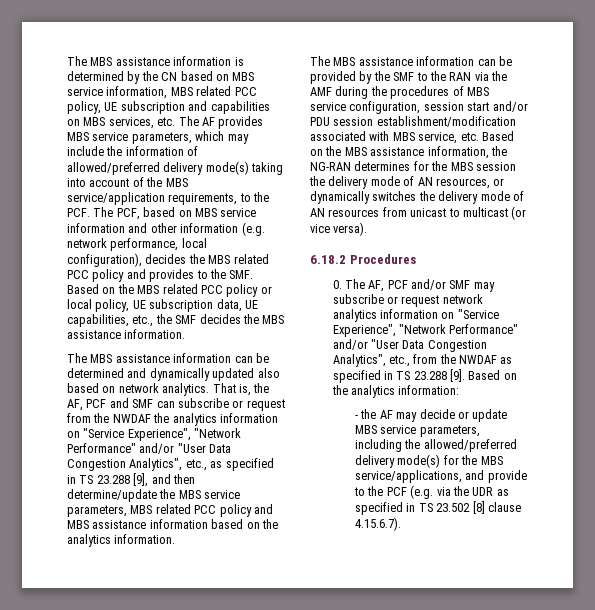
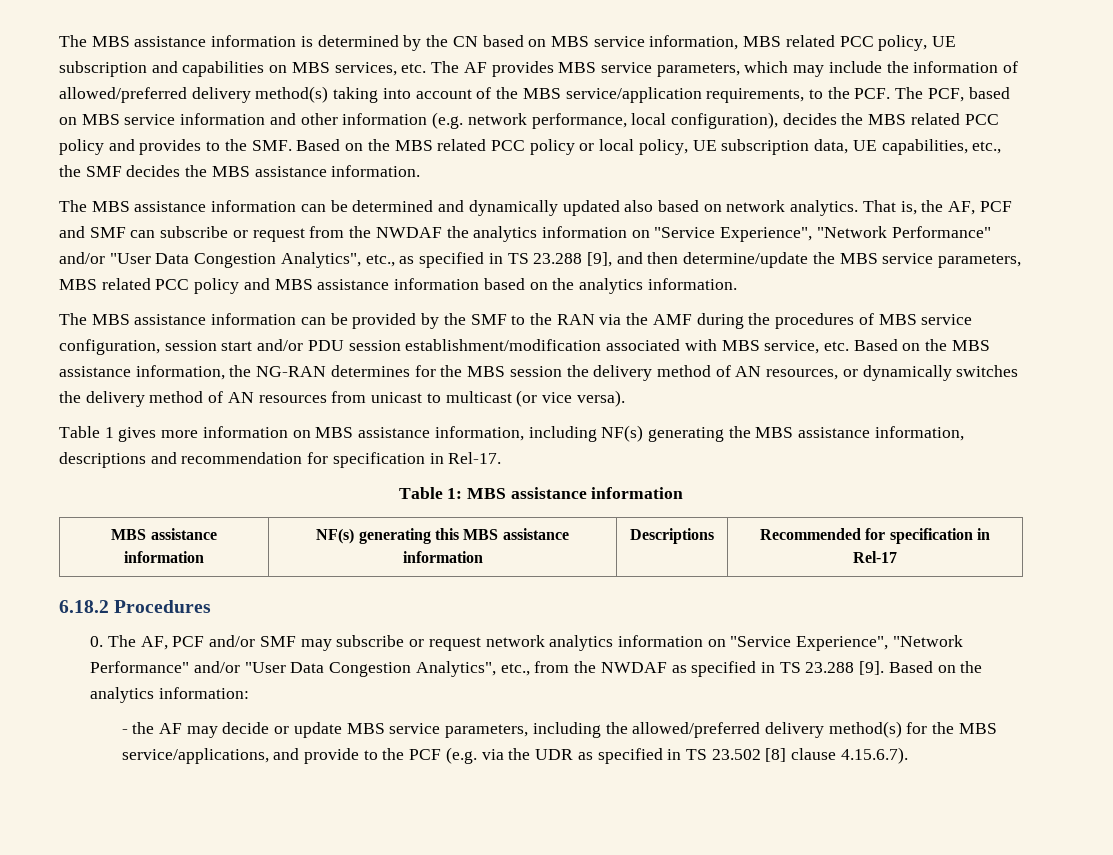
- The MBS assistance information is determined by the CN based on MBS service information, MBS related PCC policy, UE subscription and capabilities on MBS services, etc. The AF provides MBS service parameters, which may include the information of allowed/preferred delivery mode(s) taking into account of the MBS service/application requirements, to the PCF. The PCF, based on MBS service information and other information (e.g. network performance, local configuration), decides the MBS related PCC policy and provides to the SMF. Based on the MBS related PCC policy or local policy, UE subscription data, UE capabilities, etc., the SMF decides the MBS assistance information.
+ The MBS assistance information is determined by the CN based on MBS service information, MBS related PCC policy, UE subscription and capabilities on MBS services, etc. The AF provides MBS service parameters, which may include the information of allowed/preferred delivery method(s) taking into account of the MBS service/application requirements, to the PCF. The PCF, based on MBS service information and other information (e.g. network performance, local configuration), decides the MBS related PCC policy and provides to the SMF. Based on the MBS related PCC policy or local policy, UE subscription data, UE capabilities, etc., the SMF decides the MBS assistance information.
- The MBS assistance information can be provided by the SMF to the RAN via the AMF during the procedures of MBS service configuration, session start and/or PDU session establishment/modification associated with MBS service, etc. Based on the MBS assistance information, the NG-RAN determines for the MBS session the delivery mode of AN resources, or dynamically switches the delivery mode of AN resources from unicast to multicast (or vice versa).
+ The MBS assistance information can be provided by the SMF to the RAN via the AMF during the procedures of MBS service configuration, session start and/or PDU session establishment/modification associated with MBS service, etc. Based on the MBS assistance information, the NG-RAN determines for the MBS session the delivery method of AN resources, or dynamically switches the delivery method of AN resources from unicast to multicast (or vice versa).
+ Table 1 gives more information on MBS assistance information, including NF(s) generating the MBS assistance information, descriptions and recommendation for specification in Rel-17.
+ Table 1: MBS assistance information
+ MBS assistance information | NF(s) generating this MBS assistance information | Descriptions | Recommended for specification in Rel-17
- - the AF may decide or update MBS service parameters, including the allowed/preferred delivery mode(s) for the MBS service/applications, and provide to the PCF (e.g. via the UDR as specified in TS 23.502 [8] clause 4.15.6.7).
+ - the AF may decide or update MBS service parameters, including the allowed/preferred delivery method(s) for the MBS service/applications, and provide to the PCF (e.g. via the UDR as specified in TS 23.502 [8] clause 4.15.6.7).

